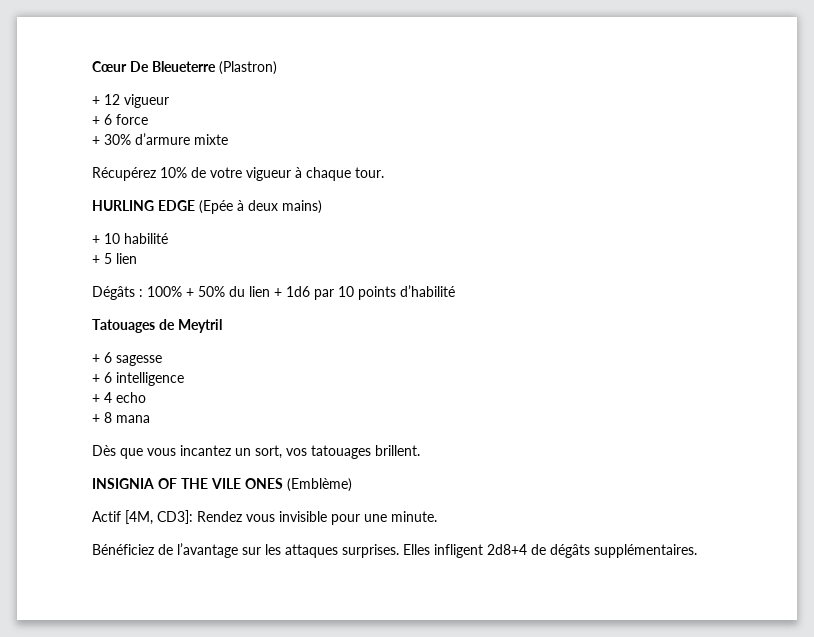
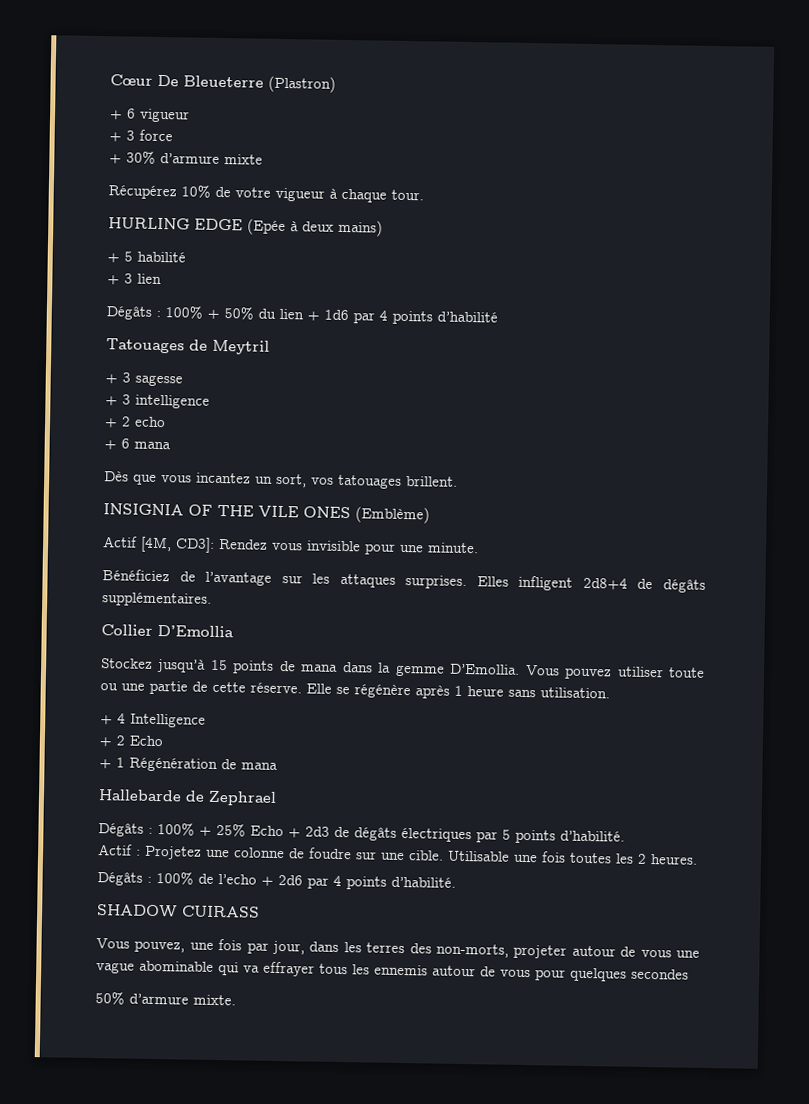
- + 12 vigueur
+ + 6 vigueur
- + 6 force
+ + 3 force
- + 10 habilité
+ + 5 habilité
- + 5 lien
+ + 3 lien
- Dégâts : 100% + 50% du lien + 1d6 par 10 points d’habilité
+ Dégâts : 100% + 50% du lien + 1d6 par 4 points d’habilité
- + 6 sagesse
+ + 3 sagesse
- + 6 intelligence
+ + 3 intelligence
- + 4 echo
+ + 2 echo
- + 8 mana
+ + 6 mana
+ Collier D’Emollia
+ Stockez jusqu’à 15 points de mana dans la gemme D’Emollia. Vous pouvez utiliser toute ou une partie de cette réserve. Elle se régénère après 1 heure sans utilisation.
+ + 4 Intelligence
+ + 2 Echo
+ + 1 Régénération de mana
+ Hallebarde de Zephrael
+ Dégâts : 100% + 25% Echo + 2d3 de dégâts électriques par 5 points d’habilité.
+ Actif : Projetez une colonne de foudre sur une cible. Utilisable une fois toutes les 2 heures.
+ Dégâts : 100% de l’echo + 2d6 par 4 points d’habilité.
+ SHADOW CUIRASS
+ Vous pouvez, une fois par jour, dans les terres des non-morts, projeter autour de vous une vague abominable qui va effrayer tous les ennemis autour de vous pour quelques secondes
+ 50% d’armure mixte.

